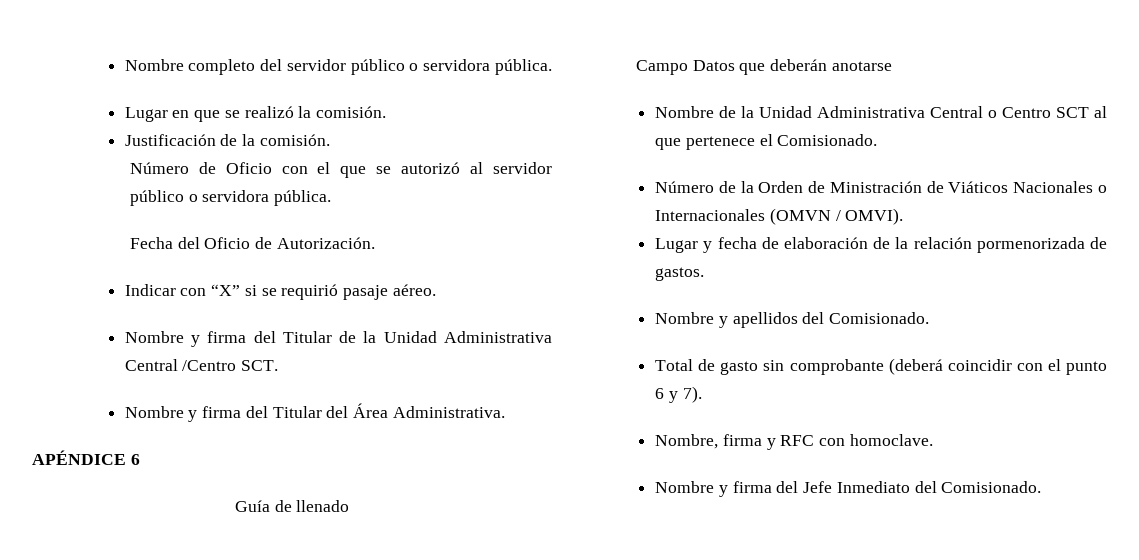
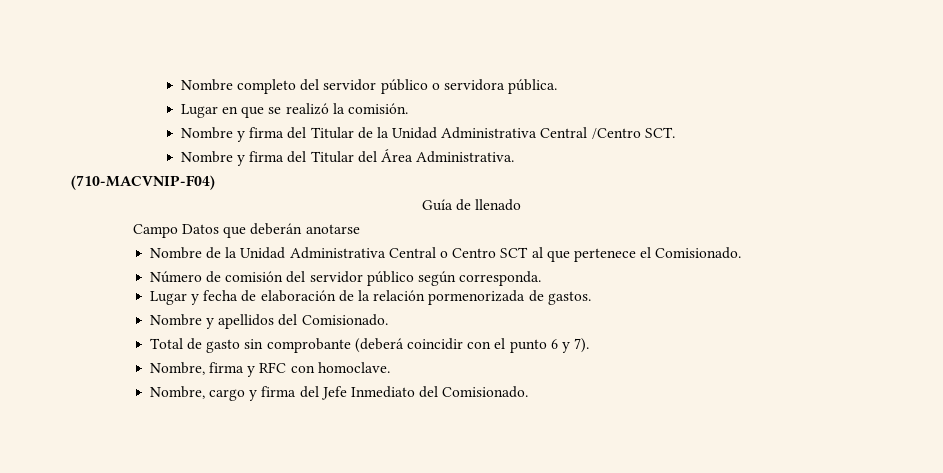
- Justificación de la comisión.
- Número de Oficio con el que se autorizó al servidor público o servidora pública.
- Fecha del Oficio de Autorización.
- Indicar con “X” si se requirió pasaje aéreo.
- APÉNDICE 6
+ (710-MACVNIP-F04)
- Número de la Orden de Ministración de Viáticos Nacionales o Internacionales (OMVN / OMVI).
+ Número de comisión del servidor público según corresponda.
- Nombre y firma del Jefe Inmediato del Comisionado.
+ Nombre, cargo y firma del Jefe Inmediato del Comisionado.

